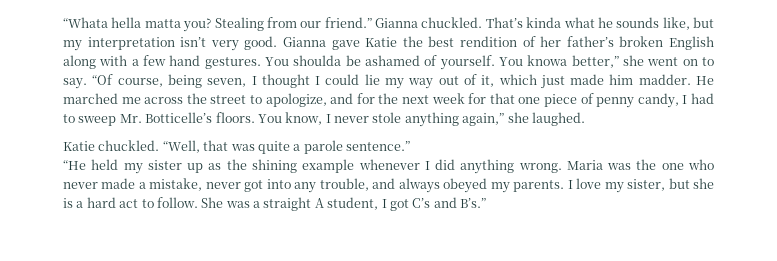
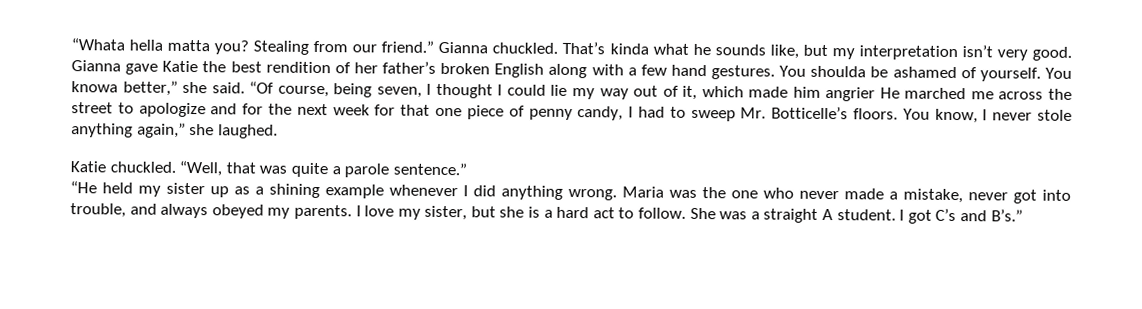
- You knowa better,” she went on to say.
+ You knowa better,” she said.
- “Of course, being seven, I thought I could lie my way out of it, which just made him madder. He marched me across the street to apologize, and for the next week for that one piece of penny candy, I had to sweep Mr. Botticelle’s floors.
+ “Of course, being seven, I thought I could lie my way out of it, which made him angrier He marched me across the street to apologize and for the next week for that one piece of penny candy, I had to sweep Mr. Botticelle’s floors.
- “He held my sister up as the shining example whenever I did anything wrong.
+ “He held my sister up as a shining example whenever I did anything wrong.
- Maria was the one who never made a mistake, never got into any trouble, and always obeyed my parents.
+ Maria was the one who never made a mistake, never got into trouble, and always obeyed my parents.
- She was a straight A student, I got C’s and B’s.”
+ She was a straight A student. I got C’s and B’s.”

